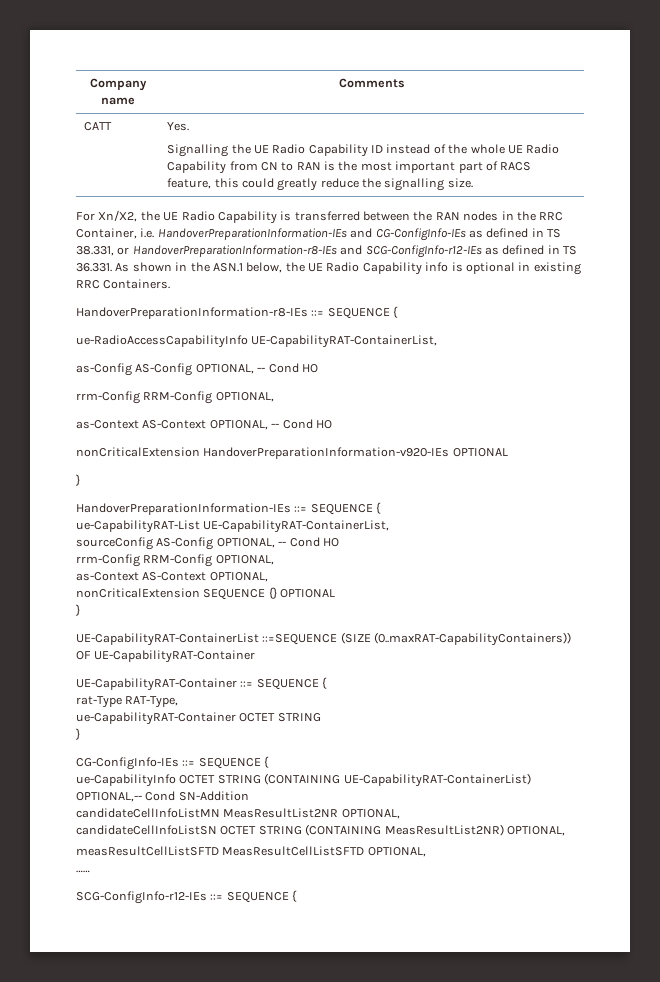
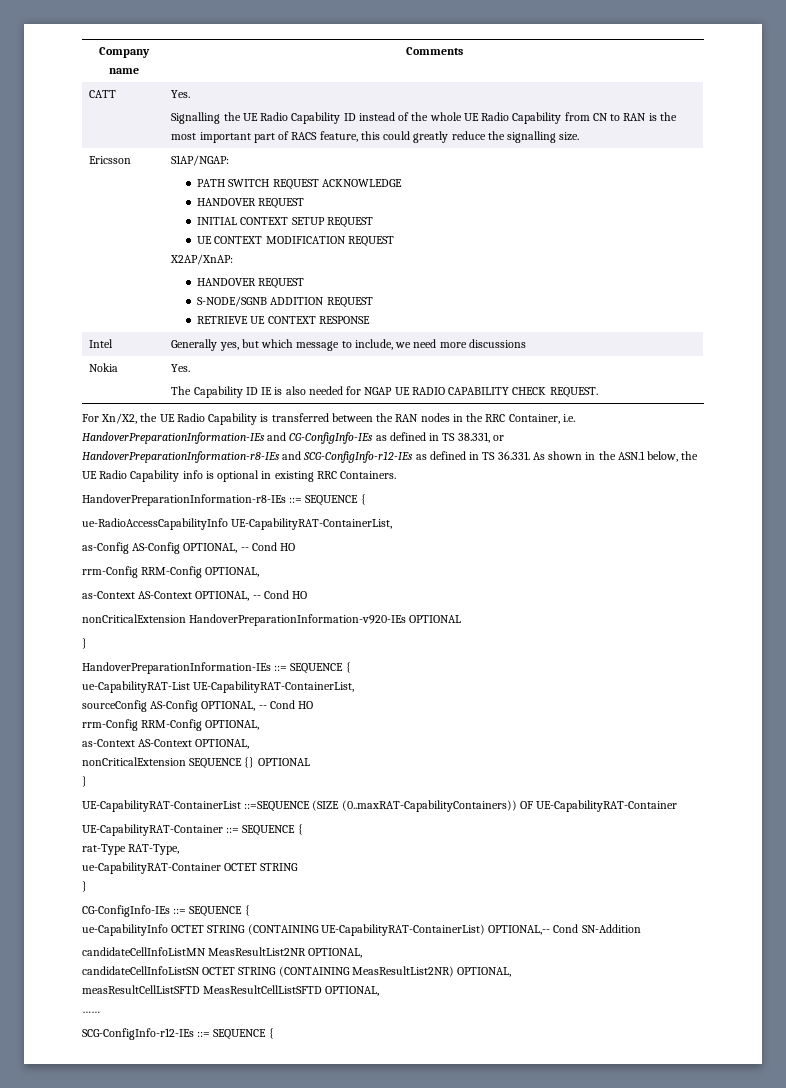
+ Ericsson | S1AP/NGAP:
+ PATH SWITCH REQUEST ACKNOWLEDGE
+ HANDOVER REQUEST
+ INITIAL CONTEXT SETUP REQUEST
+ UE CONTEXT MODIFICATION REQUEST
+ X2AP/XnAP:
+ HANDOVER REQUEST
+ S-NODE/SGNB ADDITION REQUEST
+ RETRIEVE UE CONTEXT RESPONSE
+ Intel | Generally yes, but which message to include, we need more discussions
+ Nokia | Yes.
+ The Capability ID IE is also needed for NGAP UE RADIO CAPABILITY CHECK REQUEST.

